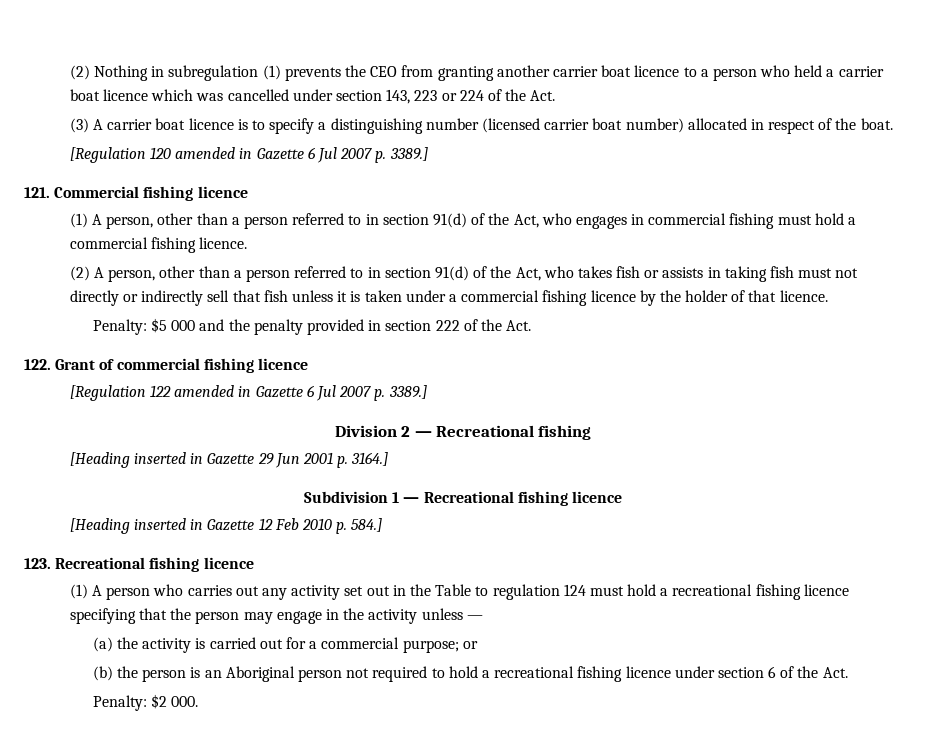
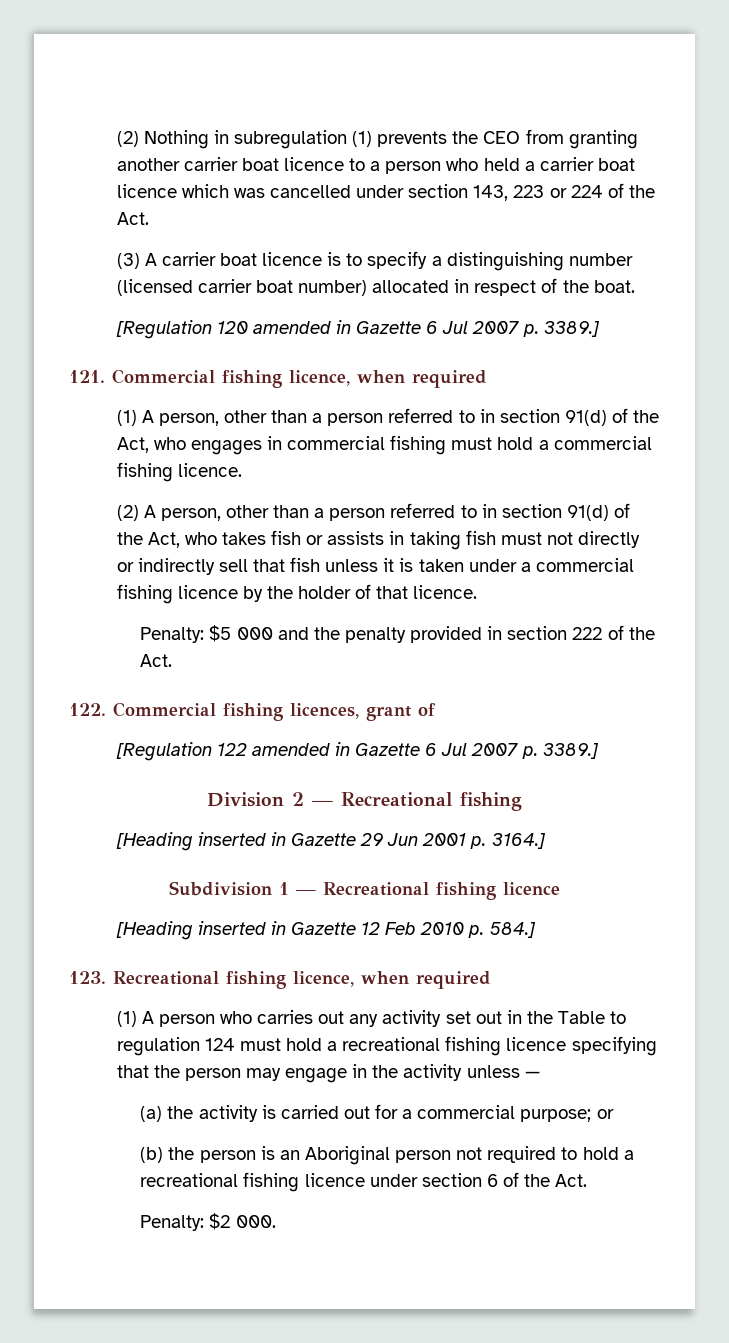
- 121. Commercial fishing licence
+ 121. Commercial fishing licence, when required
- 122. Grant of commercial fishing licence
+ 122. Commercial fishing licences, grant of
- 123. Recreational fishing licence
+ 123. Recreational fishing licence, when required

